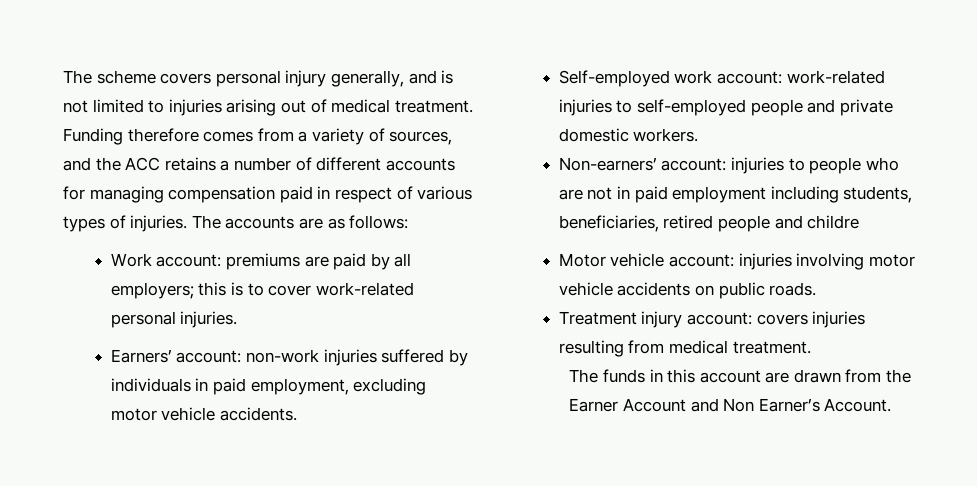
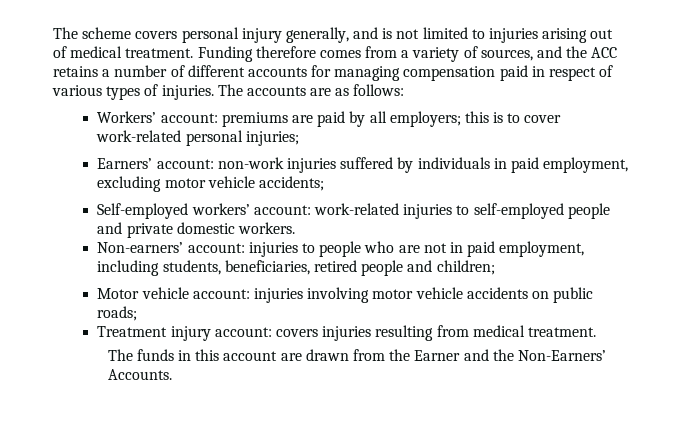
- Work account: premiums are paid by all employers; this is to cover work-related personal injuries.
+ Workers’ account: premiums are paid by all employers; this is to cover work-related personal injuries;
- Earners’ account: non-work injuries suffered by individuals in paid employment, excluding motor vehicle accidents.
+ Earners’ account: non-work injuries suffered by individuals in paid employment, excluding motor vehicle accidents;
- Self-employed work account: work-related injuries to self-employed people and private domestic workers.
+ Self-employed workers’ account: work-related injuries to self-employed people and private domestic workers.
- Non-earners’ account: injuries to people who are not in paid employment including students, beneficiaries, retired people and childre
+ Non-earners’ account: injuries to people who are not in paid employment, including students, beneficiaries, retired people and children;
- Motor vehicle account: injuries involving motor vehicle accidents on public roads.
+ Motor vehicle account: injuries involving motor vehicle accidents on public roads;
- The funds in this account are drawn from the Earner Account and Non Earner’s Account.
+ The funds in this account are drawn from the Earner and the Non-Earners’ Accounts.

